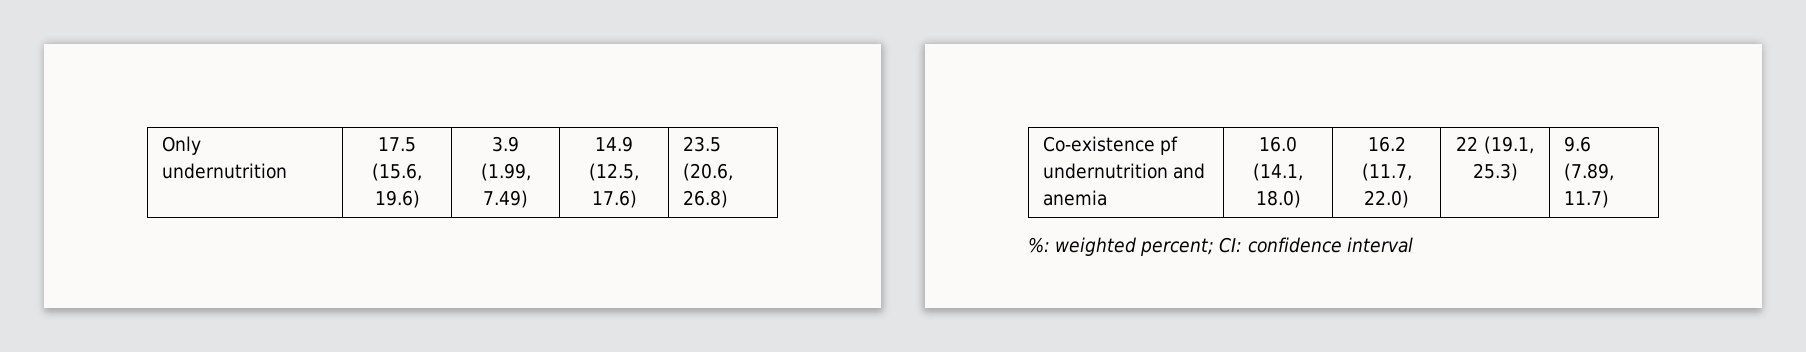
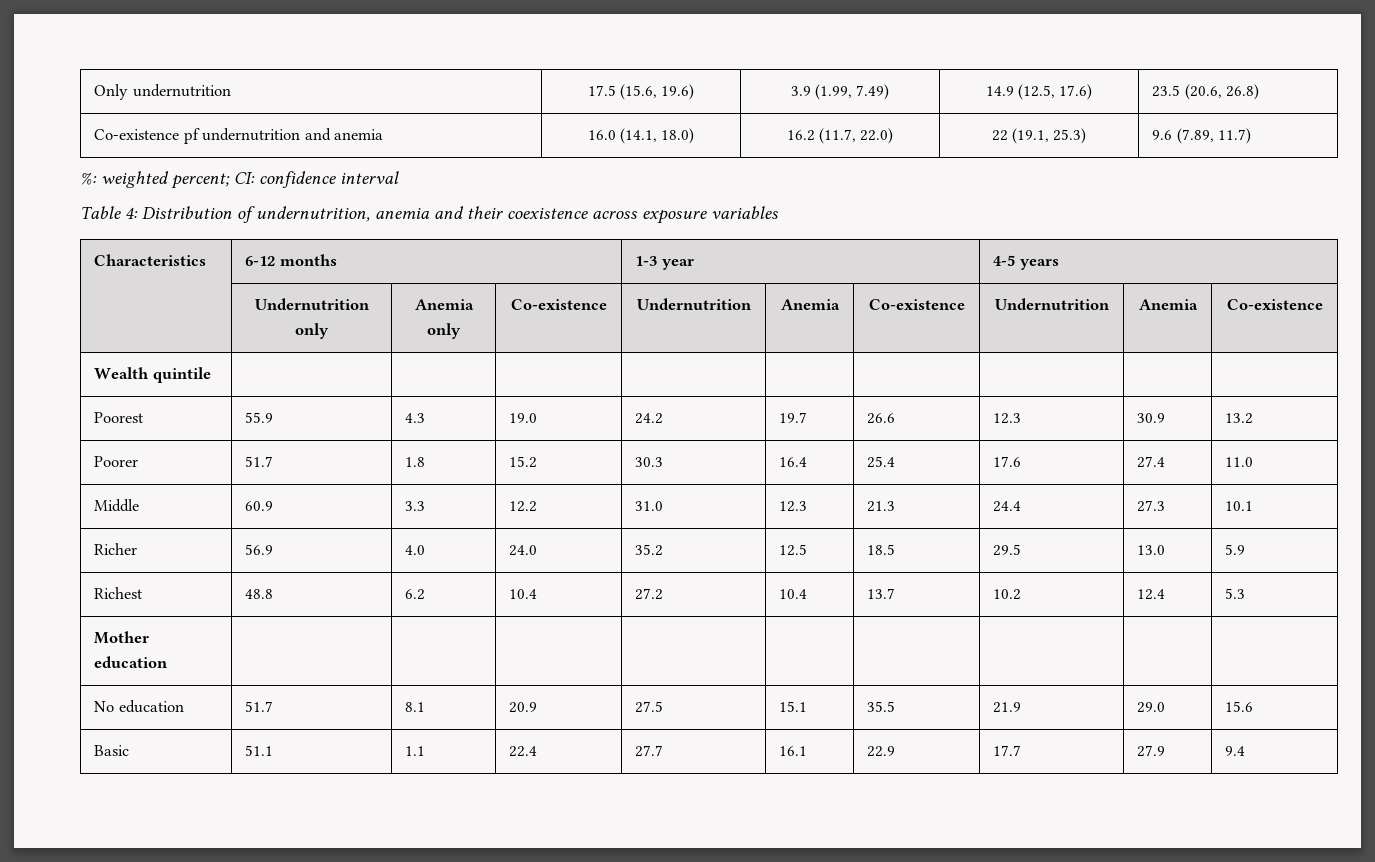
+ Table 4: Distribution of undernutrition, anemia and their coexistence across exposure variables
+ Characteristics | 6-12 months | 1-3 year | 4-5 years
+ | Undernutrition only | Anemia only | Co-existence | Undernutrition | Anemia | Co-existence | Undernutrition | Anemia | Co-existence
+ Wealth quintile | | | | | | | | |
+ Poorest | 55.9 | 4.3 | 19.0 | 24.2 | 19.7 | 26.6 | 12.3 | 30.9 | 13.2
+ Poorer | 51.7 | 1.8 | 15.2 | 30.3 | 16.4 | 25.4 | 17.6 | 27.4 | 11.0
+ Middle | 60.9 | 3.3 | 12.2 | 31.0 | 12.3 | 21.3 | 24.4 | 27.3 | 10.1
+ Richer | 56.9 | 4.0 | 24.0 | 35.2 | 12.5 | 18.5 | 29.5 | 13.0 | 5.9
+ Richest | 48.8 | 6.2 | 10.4 | 27.2 | 10.4 | 13.7 | 10.2 | 12.4 | 5.3
+ Mother education | | | | | | | | |
+ No education | 51.7 | 8.1 | 20.9 | 27.5 | 15.1 | 35.5 | 21.9 | 29.0 | 15.6
+ Basic | 51.1 | 1.1 | 22.4 | 27.7 | 16.1 | 22.9 | 17.7 | 27.9 | 9.4

